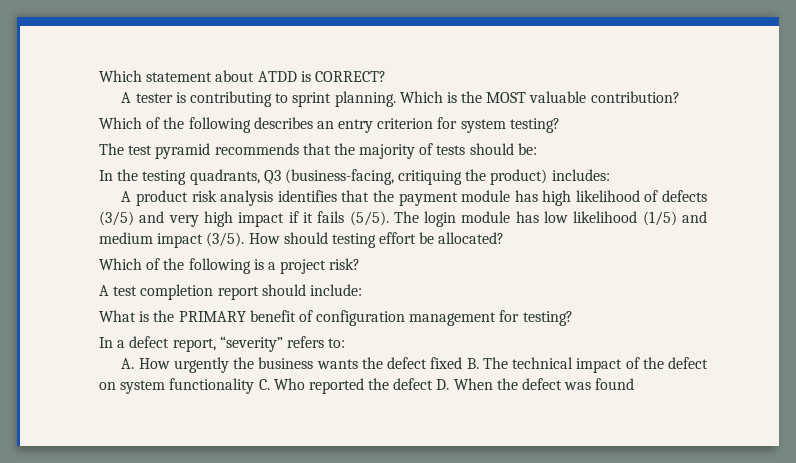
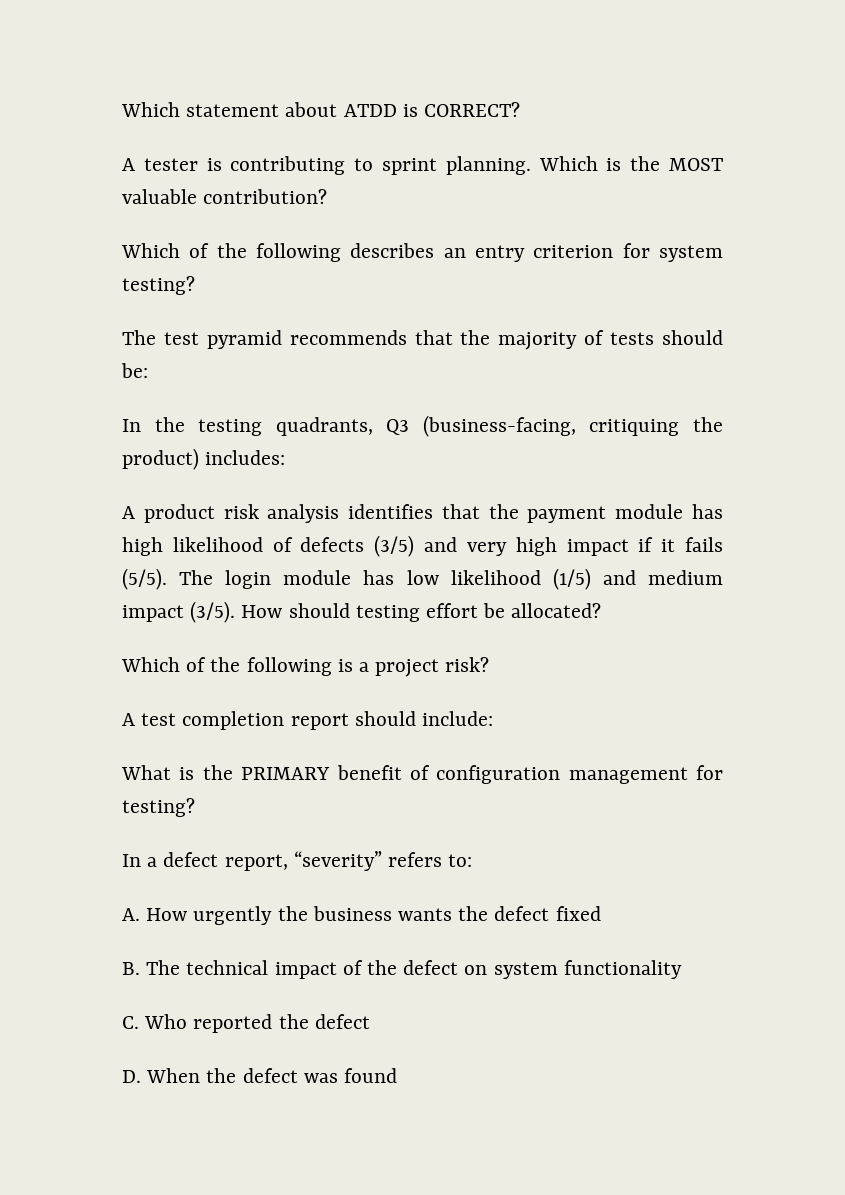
- A. How urgently the business wants the defect fixed B. The technical impact of the defect on system functionality C. Who reported the defect D. When the defect was found
+ A. How urgently the business wants the defect fixed
+ B. The technical impact of the defect on system functionality
+ C. Who reported the defect
+ D. When the defect was found

